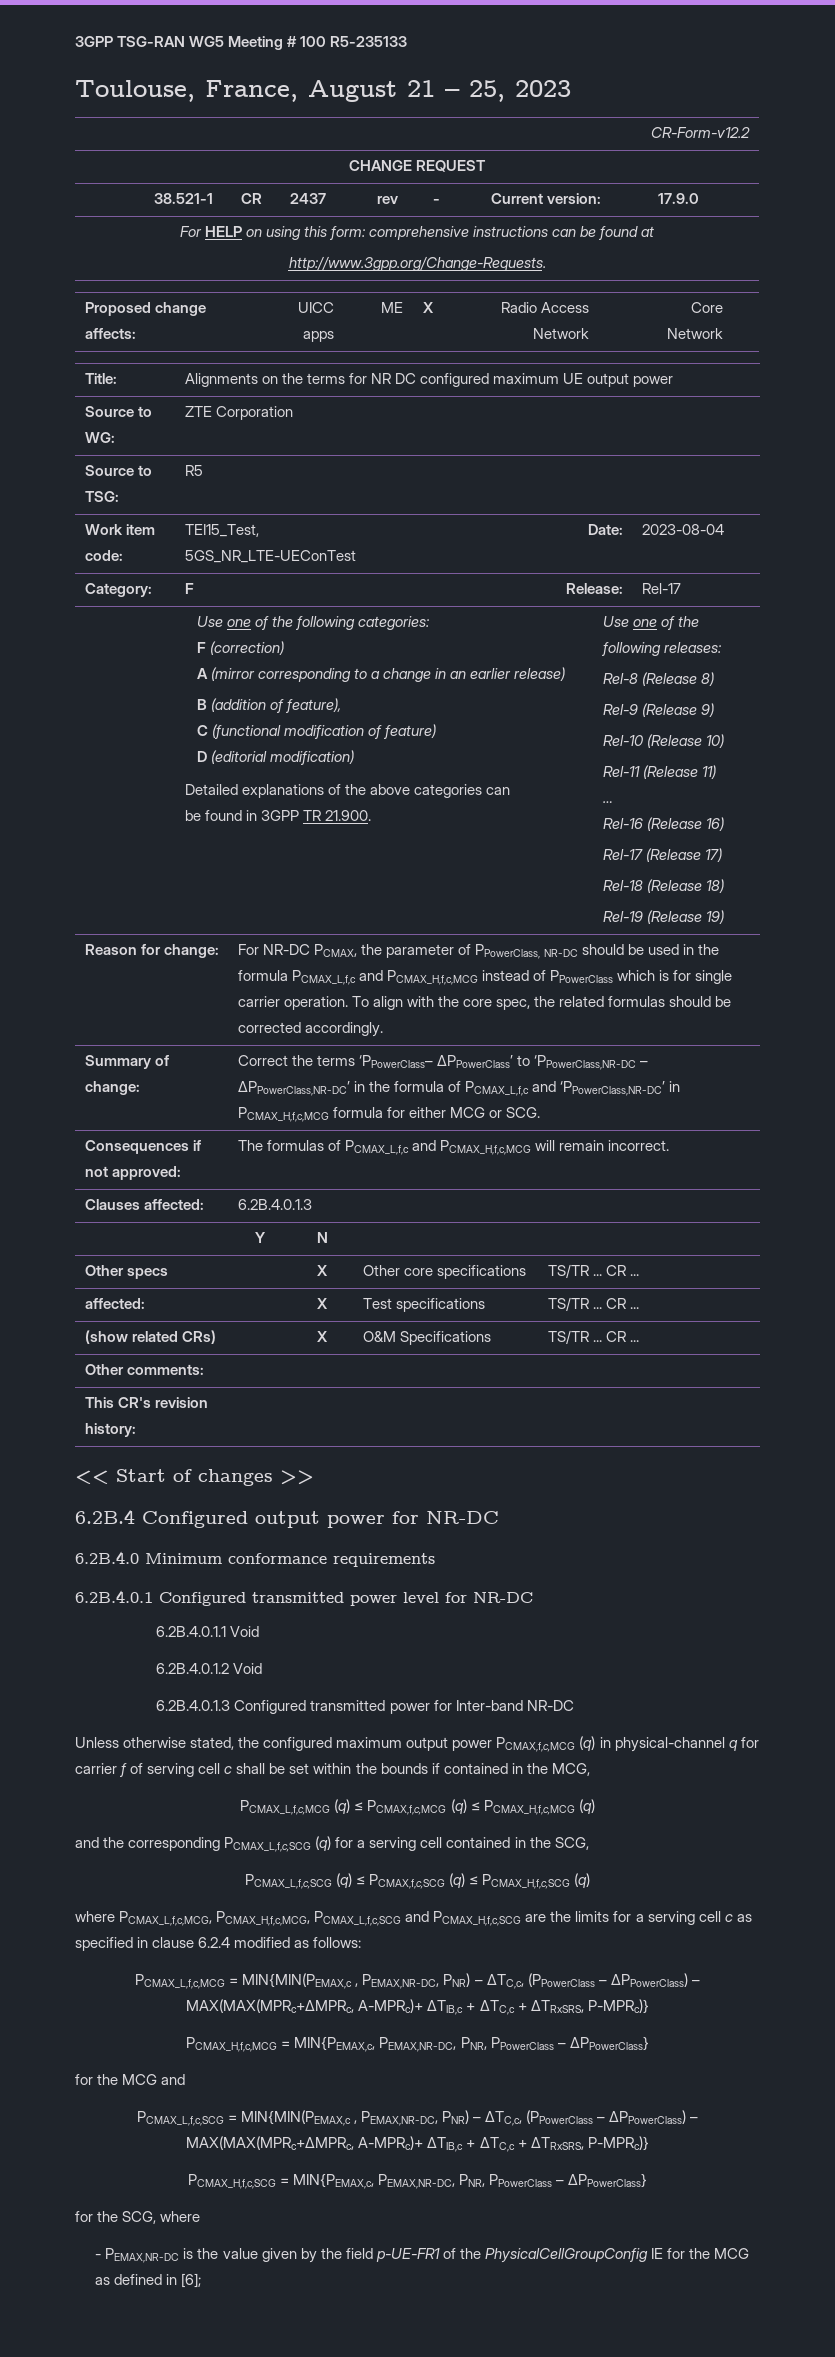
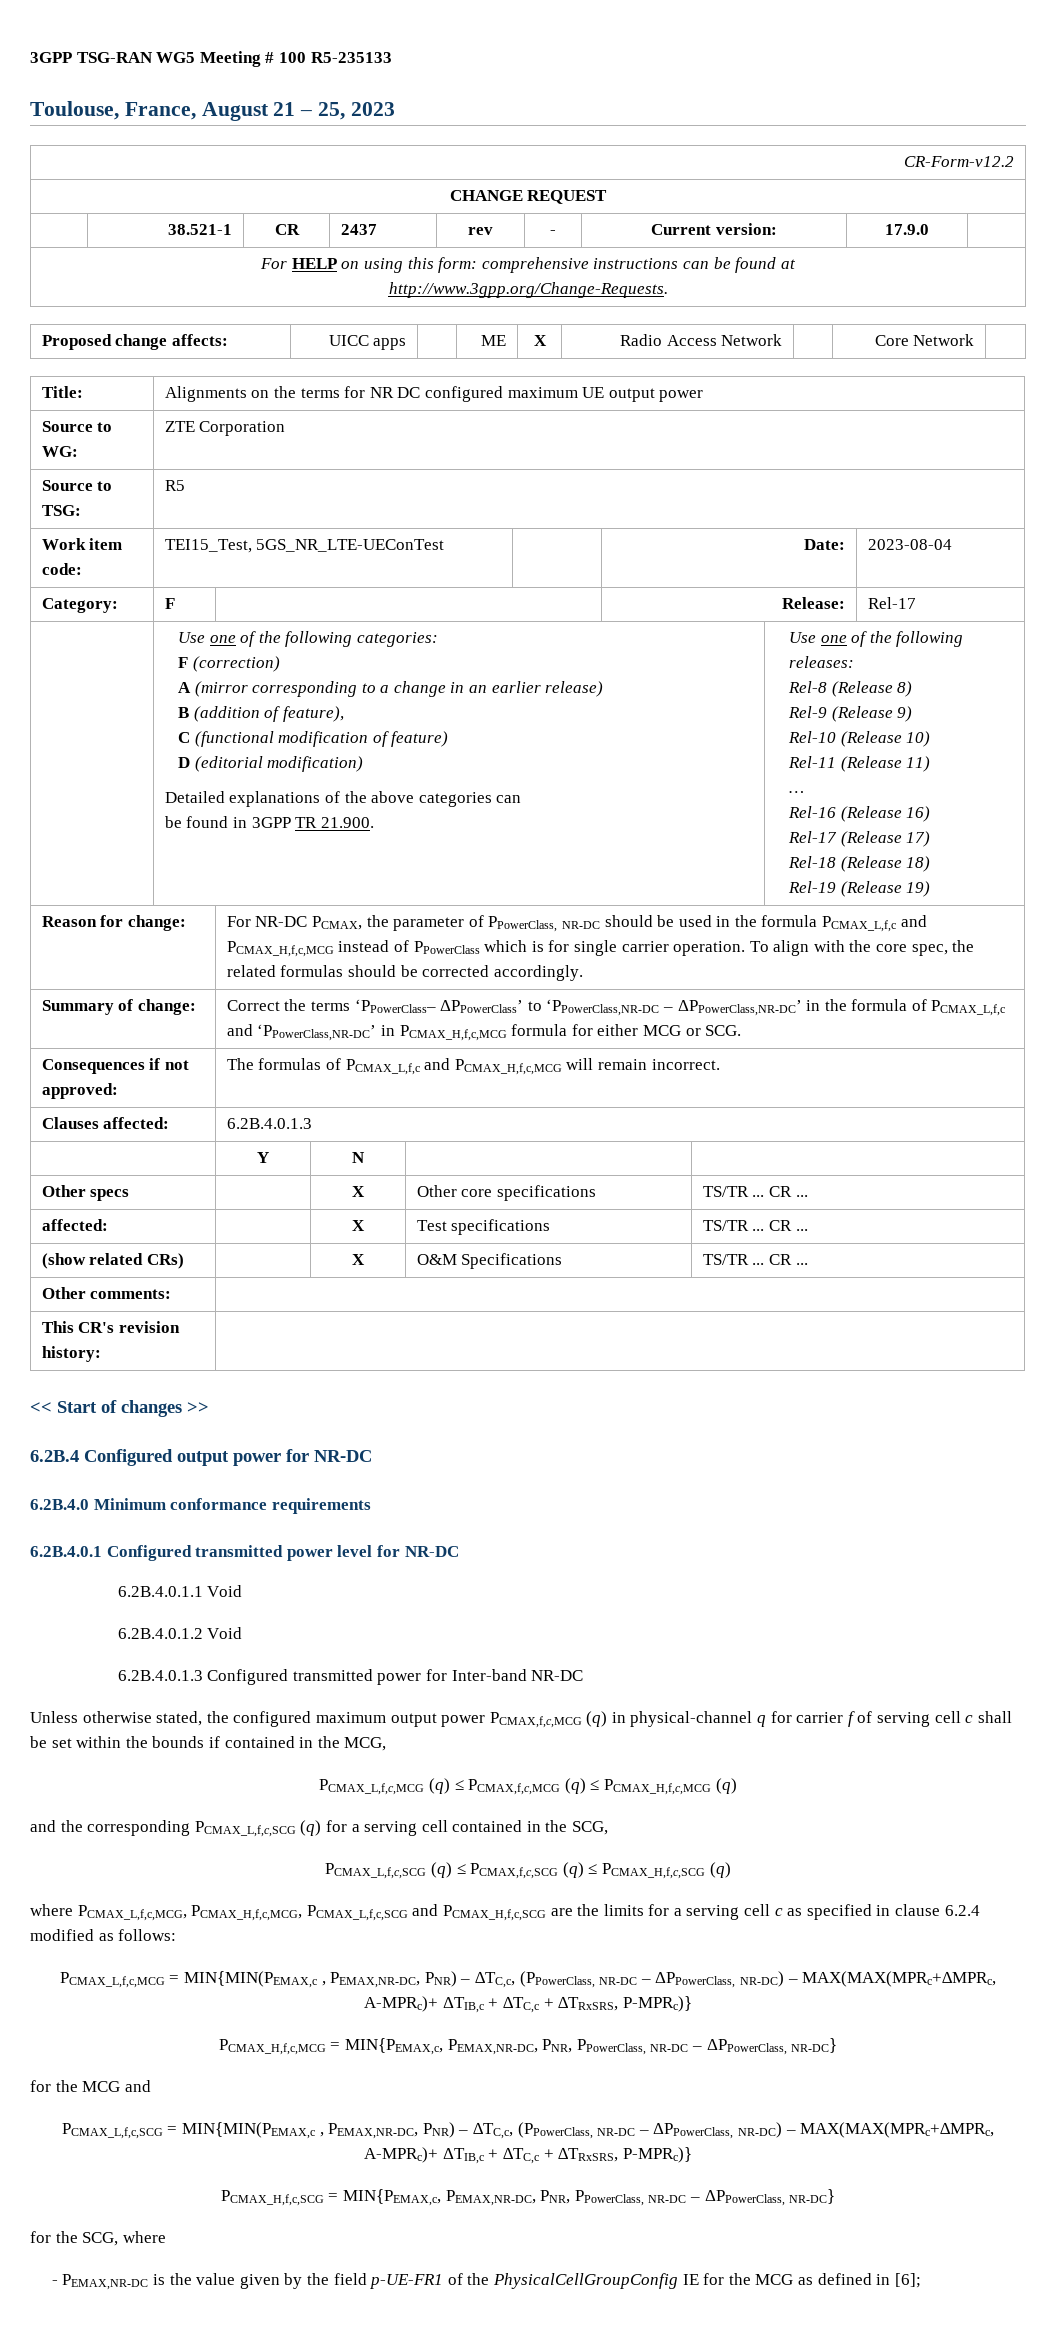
- PCMAX_L,f,c,MCG = MIN{MIN(PEMAX,c , PEMAX,NR-DC, PNR) – ∆TC,c, (PPowerClass – ΔPPowerClass) – MAX(MAX(MPRc+∆MPRc, A-MPRc)+ ΔTIB,c + ∆TC,c + ∆TRxSRS, P-MPRc)}
+ PCMAX_L,f,c,MCG = MIN{MIN(PEMAX,c , PEMAX,NR-DC, PNR) – ∆TC,c, (PPowerClass, NR-DC – ΔPPowerClass, NR-DC) – MAX(MAX(MPRc+∆MPRc, A-MPRc)+ ΔTIB,c + ∆TC,c + ∆TRxSRS, P-MPRc)}
- PCMAX_H,f,c,MCG = MIN{PEMAX,c, PEMAX,NR-DC, PNR, PPowerClass – ΔPPowerClass}
+ PCMAX_H,f,c,MCG = MIN{PEMAX,c, PEMAX,NR-DC, PNR, PPowerClass, NR-DC – ΔPPowerClass, NR-DC}
- PCMAX_L,f,c,SCG = MIN{MIN(PEMAX,c , PEMAX,NR-DC, PNR) – ∆TC,c, (PPowerClass – ΔPPowerClass) – MAX(MAX(MPRc+∆MPRc, A-MPRc)+ ΔTIB,c + ∆TC,c + ∆TRxSRS, P-MPRc)}
+ PCMAX_L,f,c,SCG = MIN{MIN(PEMAX,c , PEMAX,NR-DC, PNR) – ∆TC,c, (PPowerClass, NR-DC – ΔPPowerClass, NR-DC) – MAX(MAX(MPRc+∆MPRc, A-MPRc)+ ΔTIB,c + ∆TC,c + ∆TRxSRS, P-MPRc)}
- PCMAX_H,f,c,SCG = MIN{PEMAX,c, PEMAX,NR-DC, PNR, PPowerClass – ΔPPowerClass}
+ PCMAX_H,f,c,SCG = MIN{PEMAX,c, PEMAX,NR-DC, PNR, PPowerClass, NR-DC – ΔPPowerClass, NR-DC}

